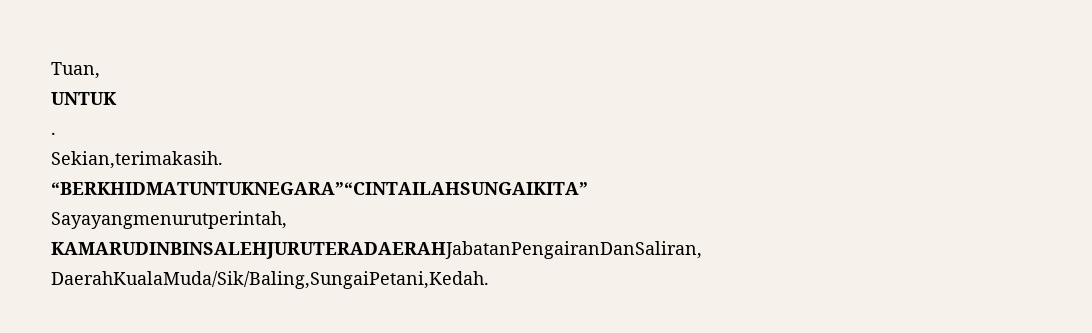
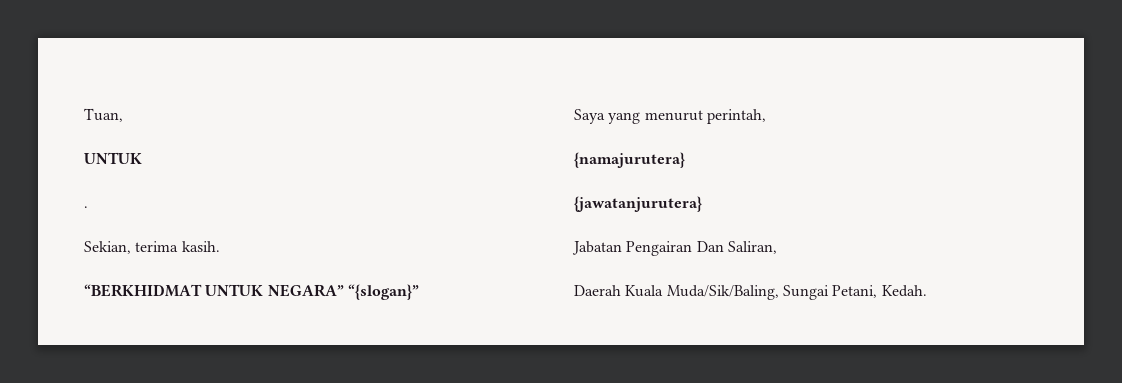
- Sekian,terimakasih.
- “BERKHIDMATUNTUKNEGARA”“CINTAILAHSUNGAIKITA”
- Sayayangmenurutperintah,
- KAMARUDINBINSALEHJURUTERADAERAHJabatanPengairanDanSaliran,
- DaerahKualaMuda/Sik/Baling,SungaiPetani,Kedah.
+ Sekian, terima kasih.
+ “BERKHIDMAT UNTUK NEGARA” “{slogan}”
+ Saya yang menurut perintah,
+ {namajurutera}
+ {jawatanjurutera}
+ Jabatan Pengairan Dan Saliran,
+ Daerah Kuala Muda/Sik/Baling, Sungai Petani, Kedah.

